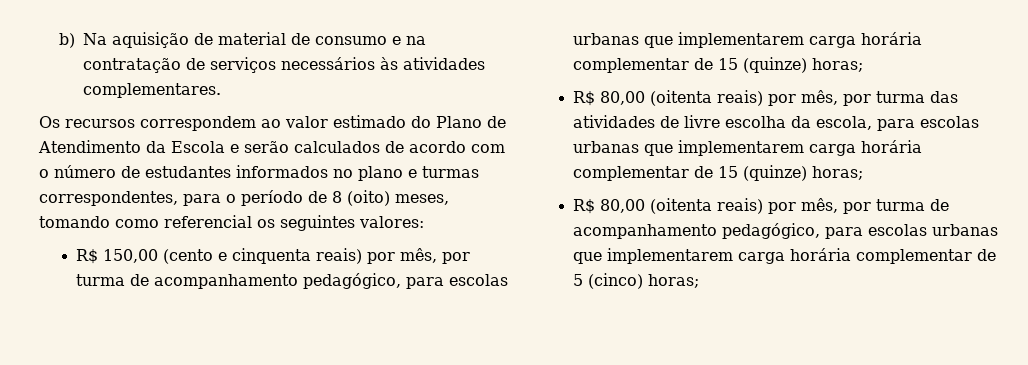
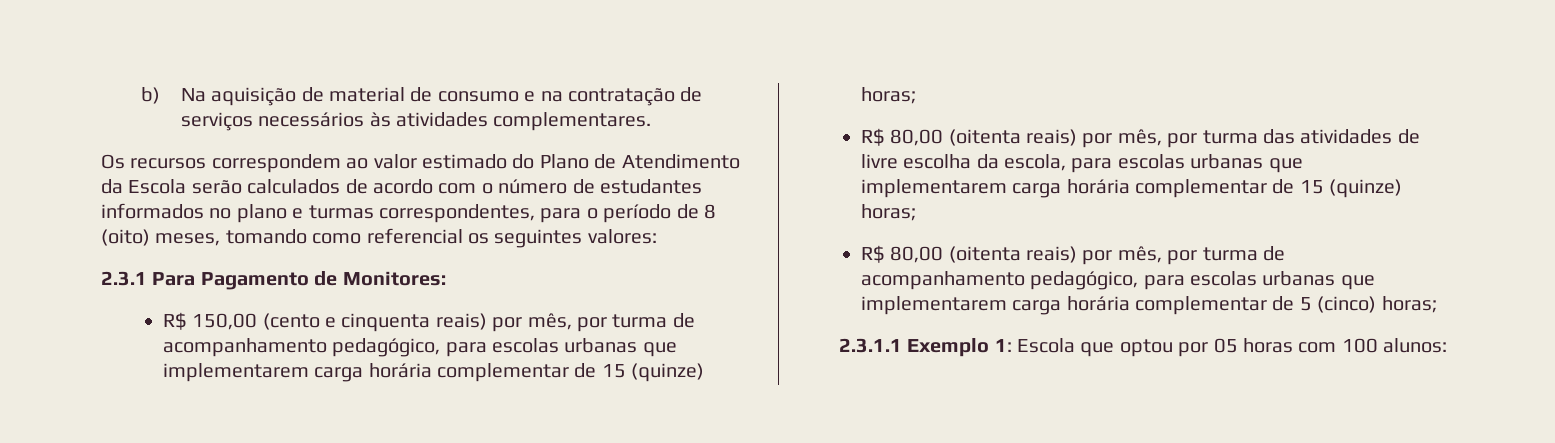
- Os recursos correspondem ao valor estimado do Plano de Atendimento da Escola e serão calculados de acordo com o número de estudantes informados no plano e turmas correspondentes, para o período de 8 (oito) meses, tomando como referencial os seguintes valores:
+ Os recursos correspondem ao valor estimado do Plano de Atendimento da Escola serão calculados de acordo com o número de estudantes informados no plano e turmas correspondentes, para o período de 8 (oito) meses, tomando como referencial os seguintes valores:
+ 2.3.1 Para Pagamento de Monitores:
+ 2.3.1.1 Exemplo 1: Escola que optou por 05 horas com 100 alunos:

